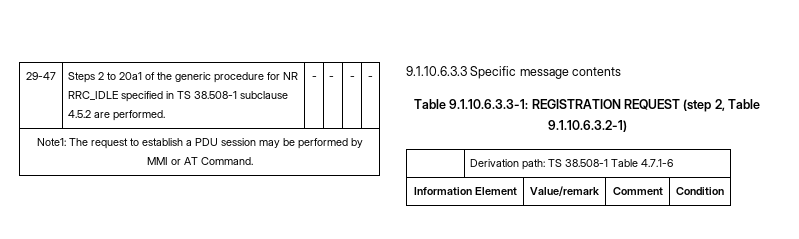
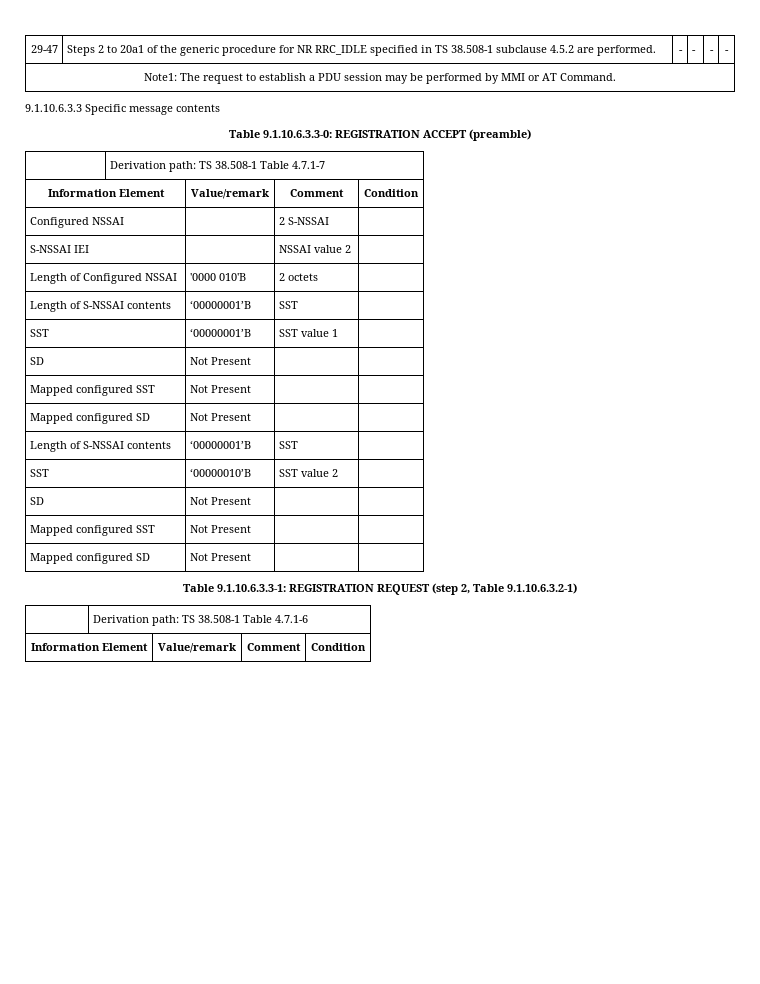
+ Table 9.1.10.6.3.3-0: REGISTRATION ACCEPT (preamble)
+ | Derivation path: TS 38.508-1 Table 4.7.1-7
+ Information Element | Value/remark | Comment | Condition
+ Configured NSSAI | | 2 S-NSSAI |
+ S-NSSAI IEI | | NSSAI value 2 |
+ Length of Configured NSSAI | '0000 010'B | 2 octets |
+ Length of S-NSSAI contents | ‘00000001’B | SST |
+ SST | ‘00000001’B | SST value 1 |
+ SD | Not Present | |
+ Mapped configured SST | Not Present | |
+ Mapped configured SD | Not Present | |
+ Length of S-NSSAI contents | ‘00000001’B | SST |
+ SST | ‘00000010’B | SST value 2 |
+ SD | Not Present | |
+ Mapped configured SST | Not Present | |
+ Mapped configured SD | Not Present | |

